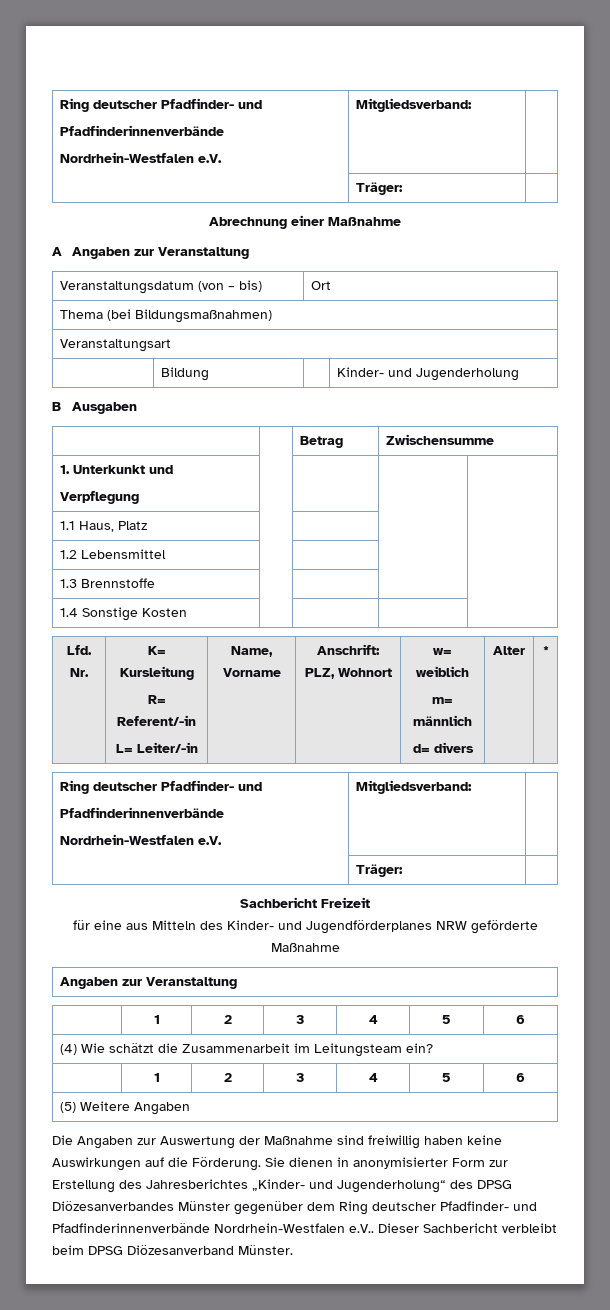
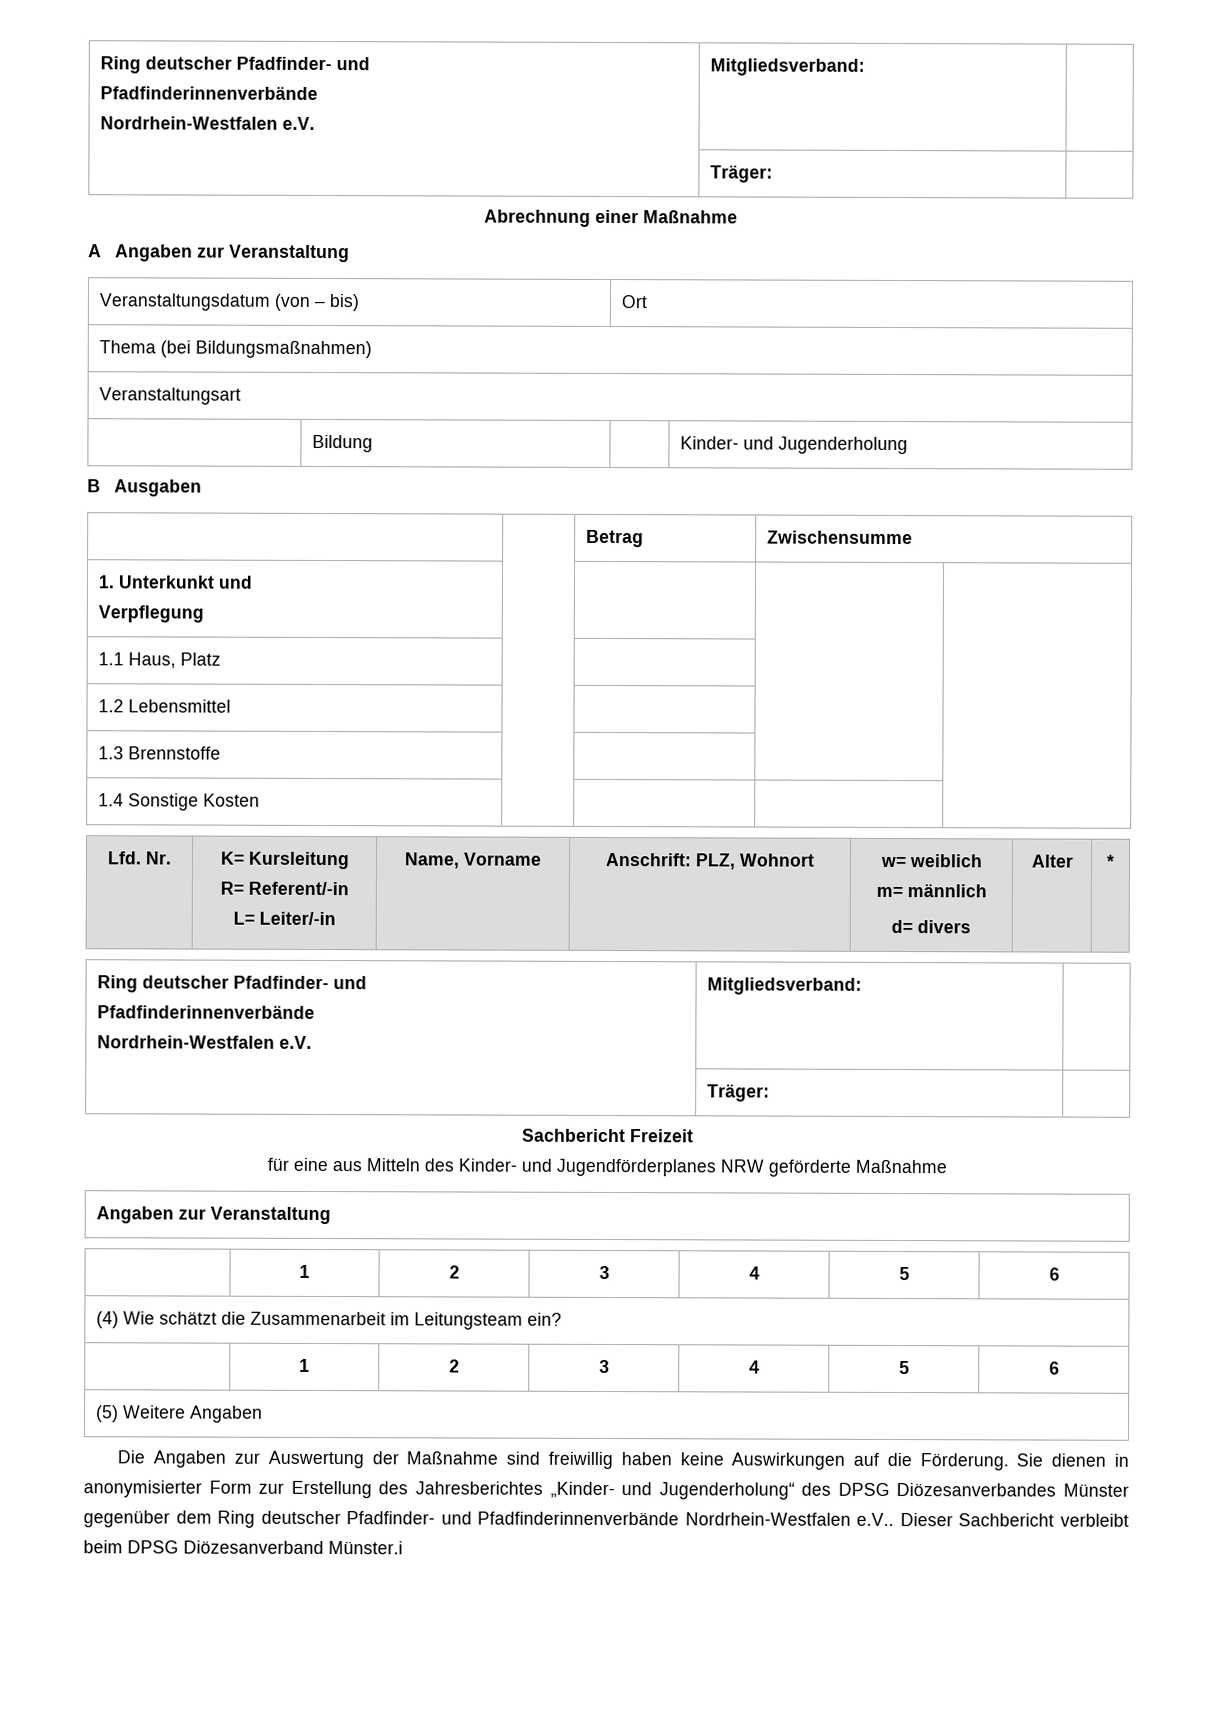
- Dieser Sachbericht verbleibt beim DPSG Diözesanverband Münster.
+ Dieser Sachbericht verbleibt beim DPSG Diözesanverband Münster.i

